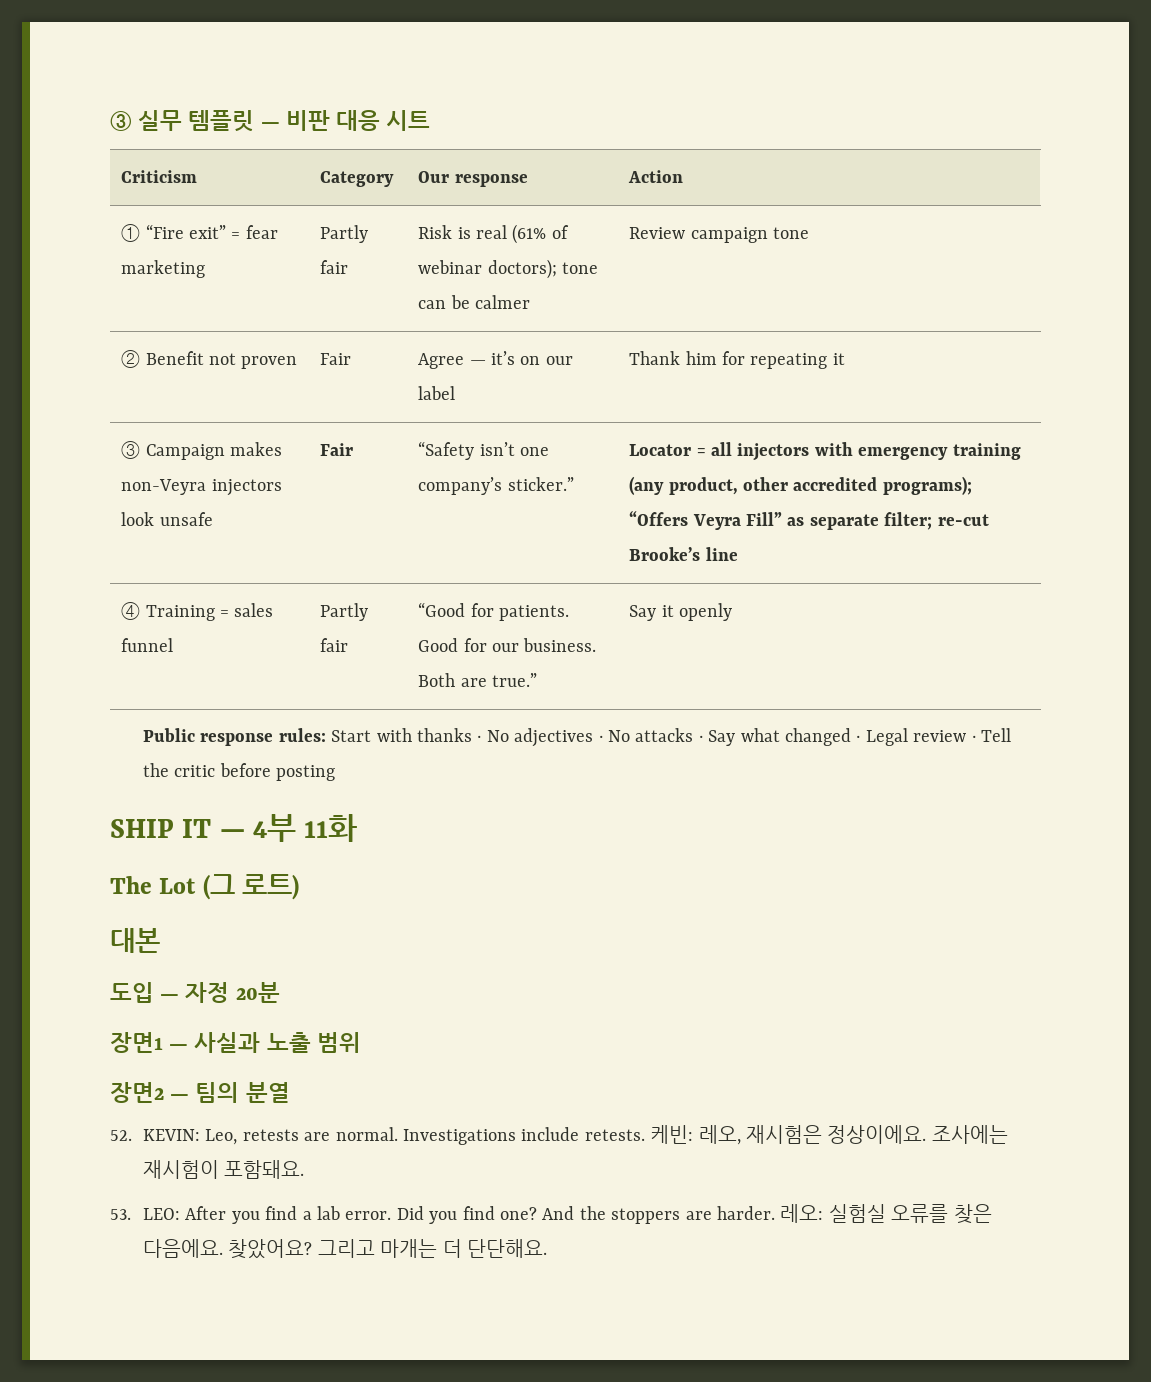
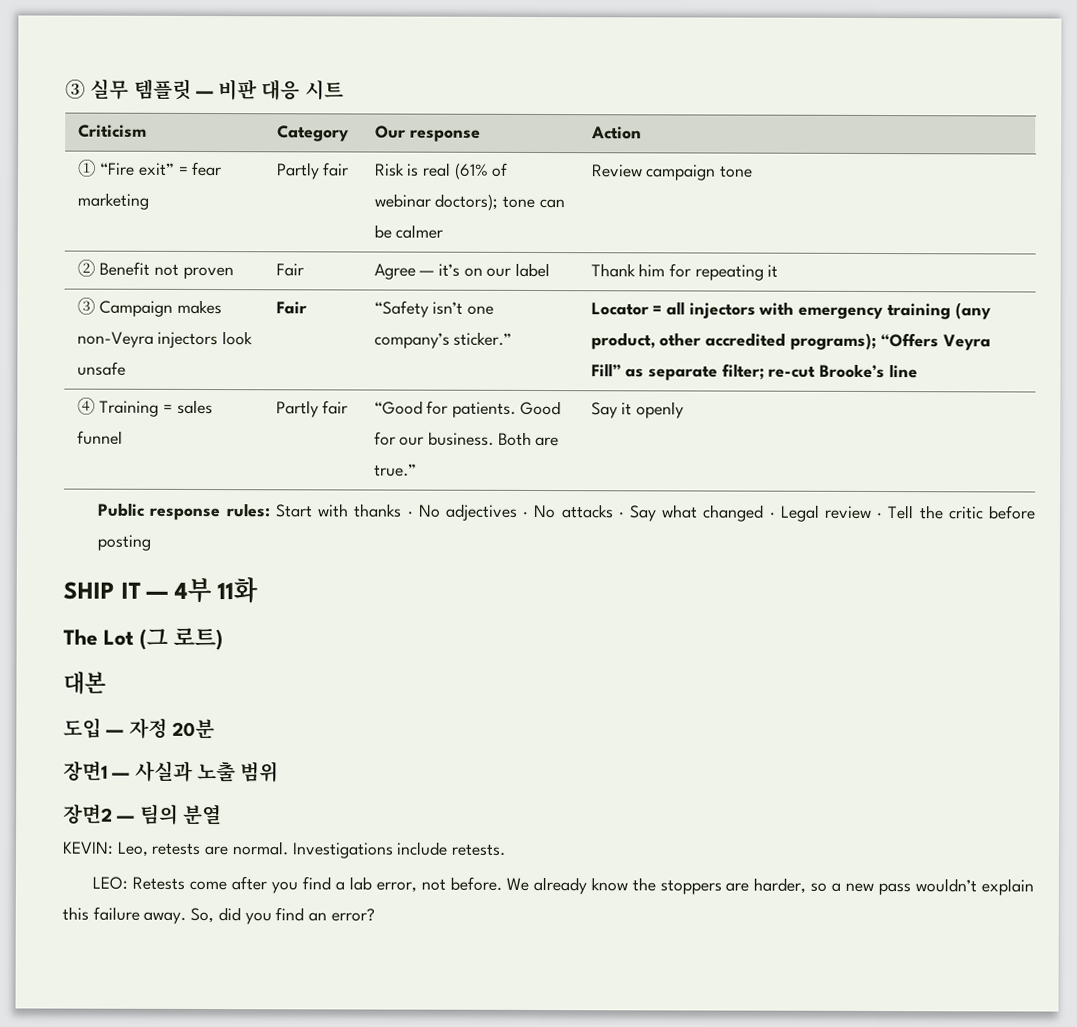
- 52. KEVIN: Leo, retests are normal.
+ KEVIN: Leo, retests are normal.
- Investigations include retests. 케빈: 레오, 재시험은 정상이에요. 조사에는 재시험이 포함돼요.
- 53. LEO: After you find a lab error. Did you find one? And the stoppers are harder. 레오: 실험실 오류를 찾은 다음에요. 찾았어요? 그리고 마개는 더 단단해요.
+ Investigations include retests.
+ LEO: Retests come after you find a lab error, not before. We already know the stoppers are harder, so a new pass wouldn’t explain this failure away. So, did you find an error?

